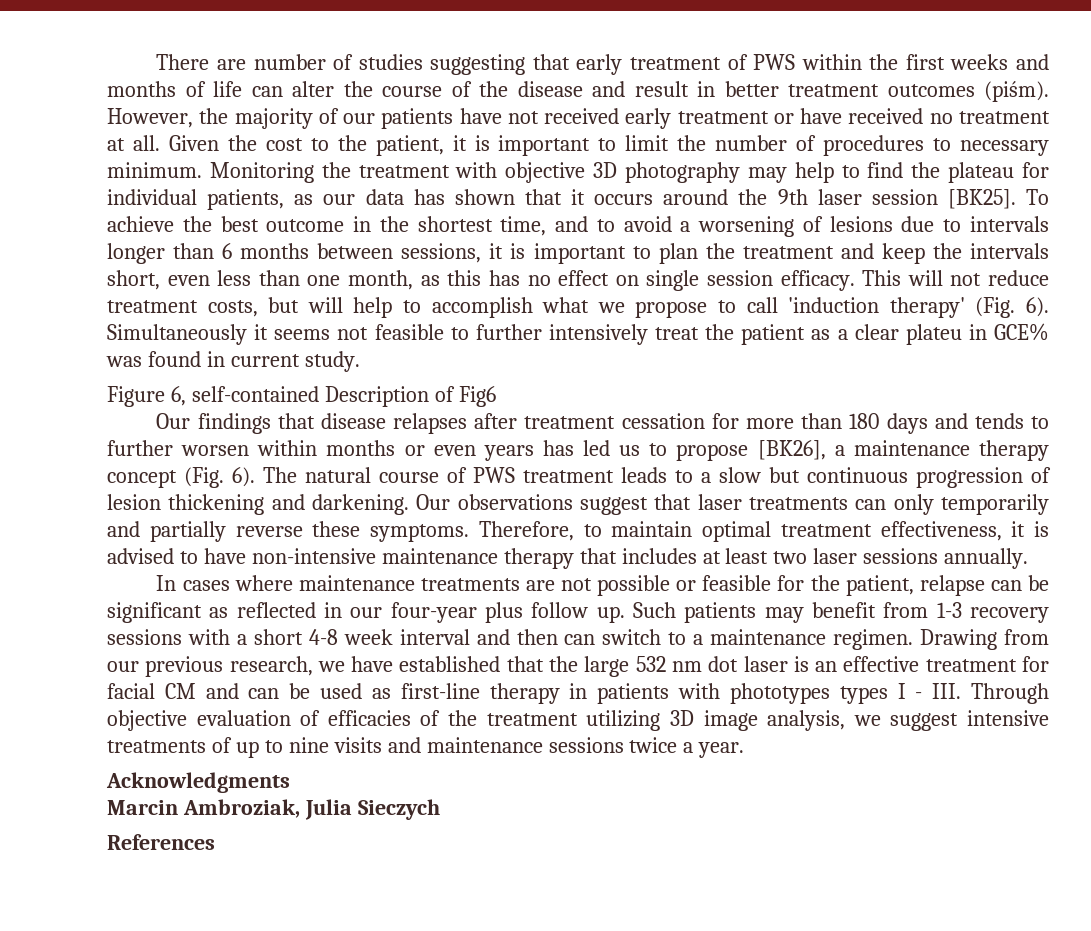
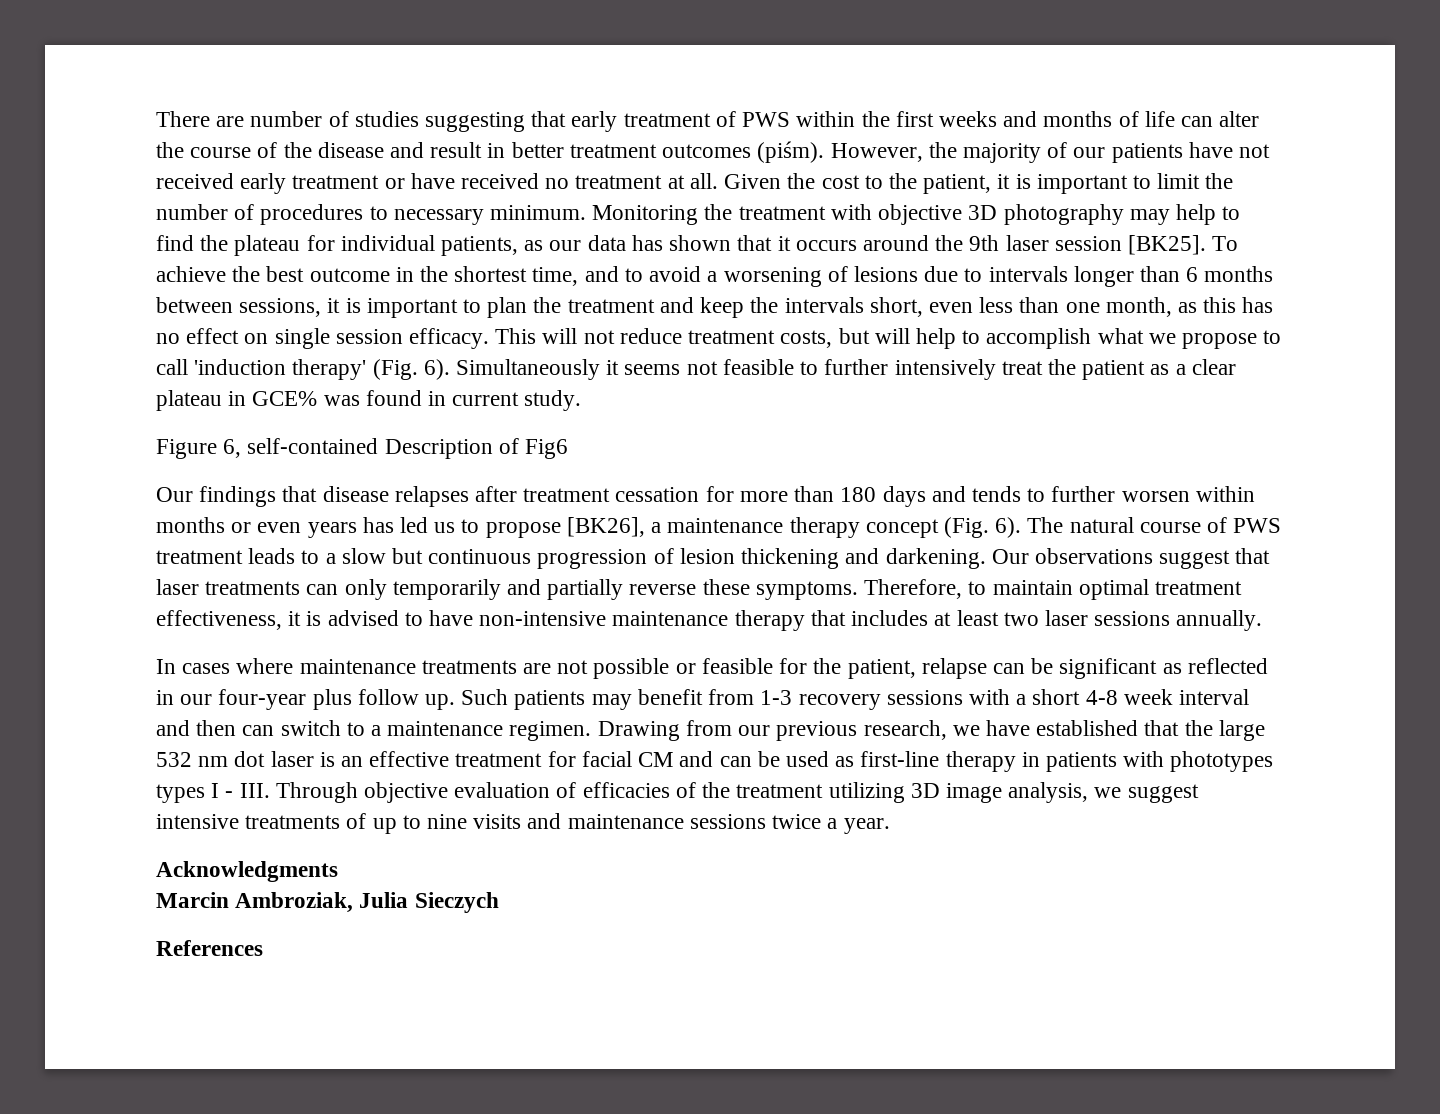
- Simultaneously it seems not feasible to further intensively treat the patient as a clear plateu in GCE% was found in current study.
+ Simultaneously it seems not feasible to further intensively treat the patient as a clear plateau in GCE% was found in current study.

